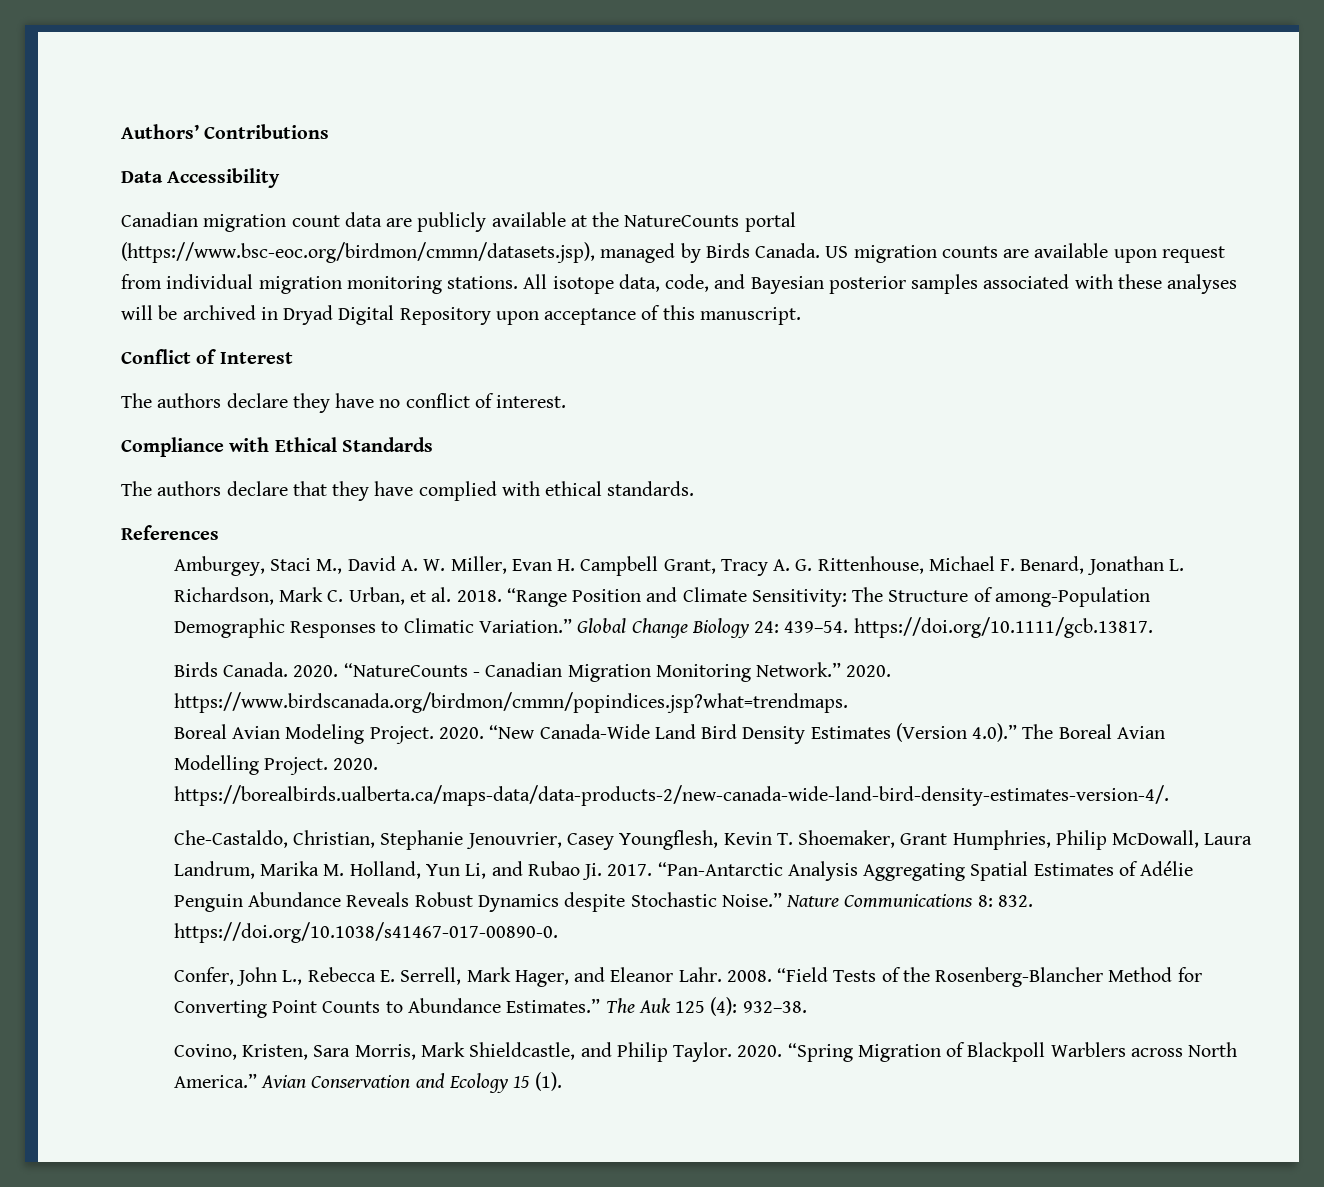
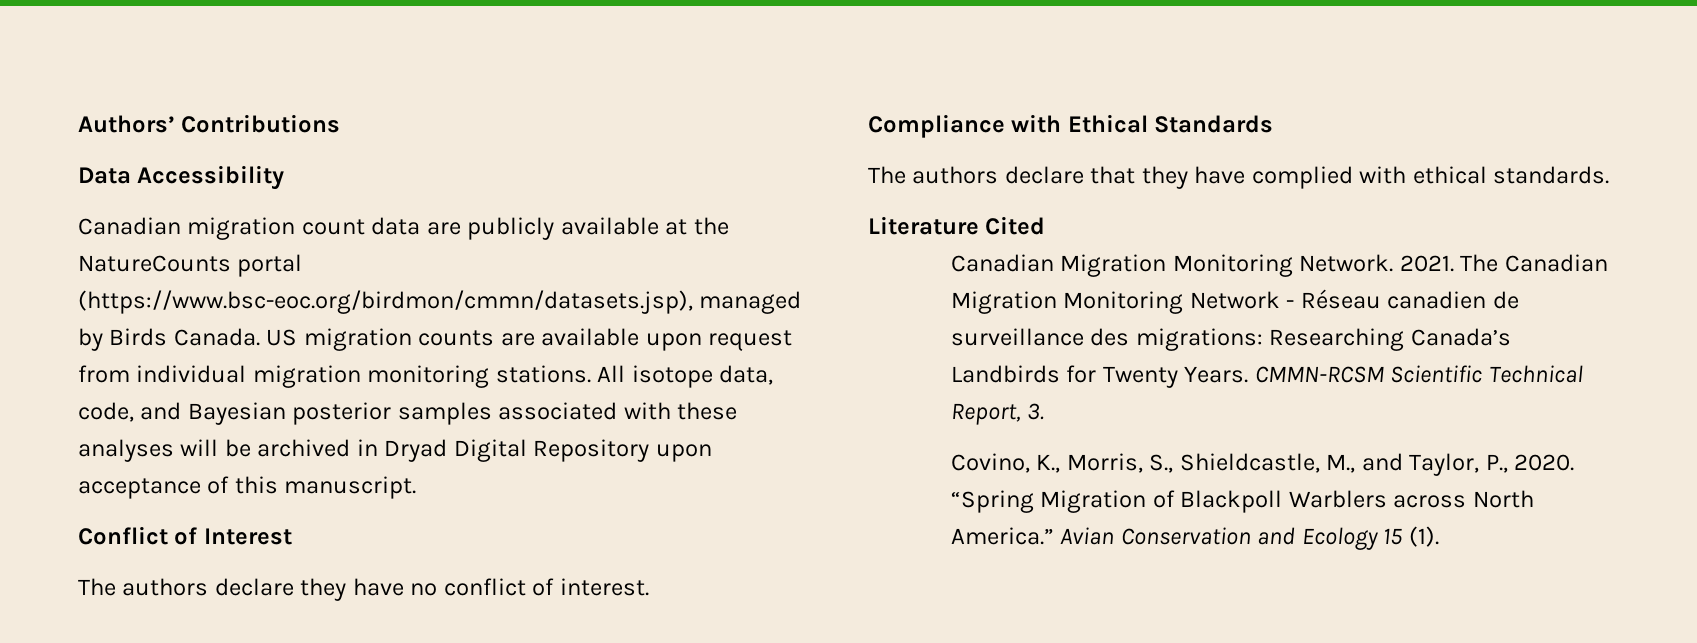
- References
- Amburgey, Staci M., David A. W. Miller, Evan H. Campbell Grant, Tracy A. G. Rittenhouse, Michael F. Benard, Jonathan L. Richardson, Mark C. Urban, et al. 2018. “Range Position and Climate Sensitivity: The Structure of among-Population Demographic Responses to Climatic Variation.” Global Change Biology 24: 439–54. https://doi.org/10.1111/gcb.13817.
- Birds Canada. 2020. “NatureCounts - Canadian Migration Monitoring Network.” 2020. https://www.birdscanada.org/birdmon/cmmn/popindices.jsp?what=trendmaps.
- Boreal Avian Modeling Project. 2020. “New Canada-Wide Land Bird Density Estimates (Version 4.0).” The Boreal Avian Modelling Project. 2020. https://borealbirds.ualberta.ca/maps-data/data-products-2/new-canada-wide-land-bird-density-estimates-version-4/.
- Che-Castaldo, Christian, Stephanie Jenouvrier, Casey Youngflesh, Kevin T. Shoemaker, Grant Humphries, Philip McDowall, Laura Landrum, Marika M. Holland, Yun Li, and Rubao Ji. 2017. “Pan-Antarctic Analysis Aggregating Spatial Estimates of Adélie Penguin Abundance Reveals Robust Dynamics despite Stochastic Noise.” Nature Communications 8: 832. https://doi.org/10.1038/s41467-017-00890-0.
- Confer, John L., Rebecca E. Serrell, Mark Hager, and Eleanor Lahr. 2008. “Field Tests of the Rosenberg-Blancher Method for Converting Point Counts to Abundance Estimates.” The Auk 125 (4): 932–38.
- Covino, Kristen, Sara Morris, Mark Shieldcastle, and Philip Taylor. 2020.
+ Literature Cited
+ Canadian Migration Monitoring Network. 2021. The Canadian Migration Monitoring Network - Réseau canadien de surveillance des migrations: Researching Canada’s Landbirds for Twenty Years. CMMN-RCSM Scientific Technical Report, 3.
+ Covino, K., Morris, S., Shieldcastle, M., and Taylor, P., 2020.

